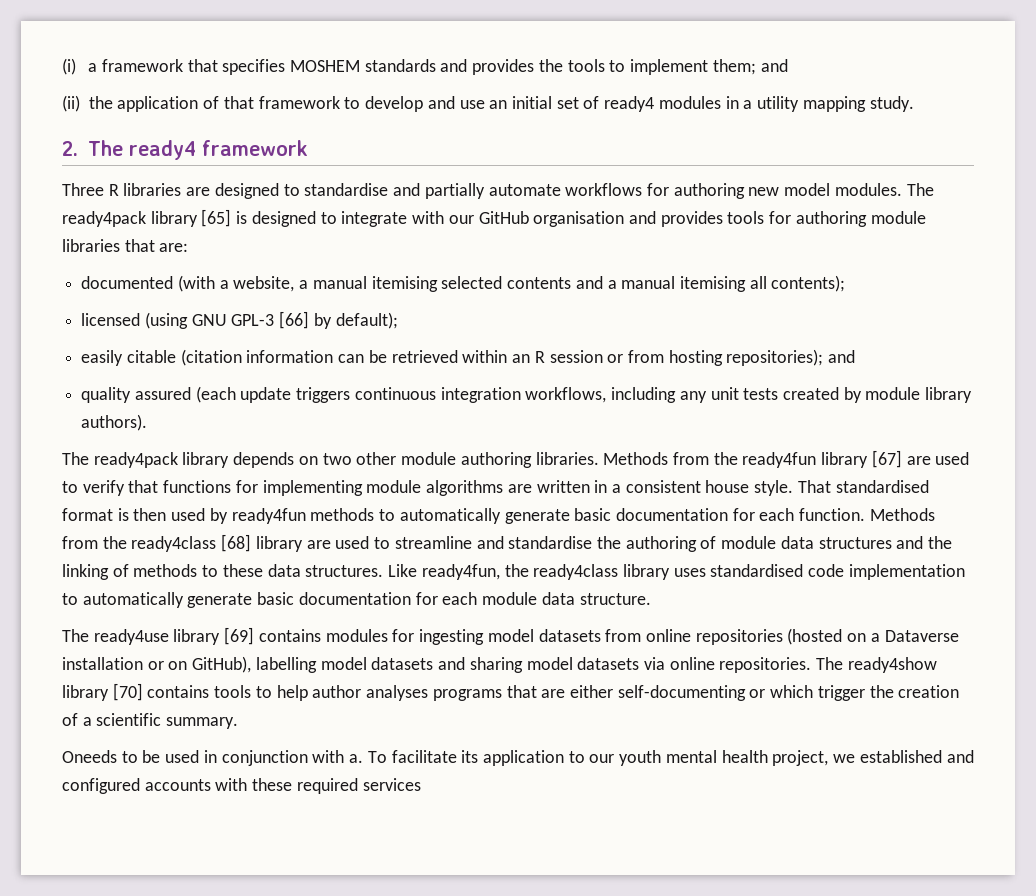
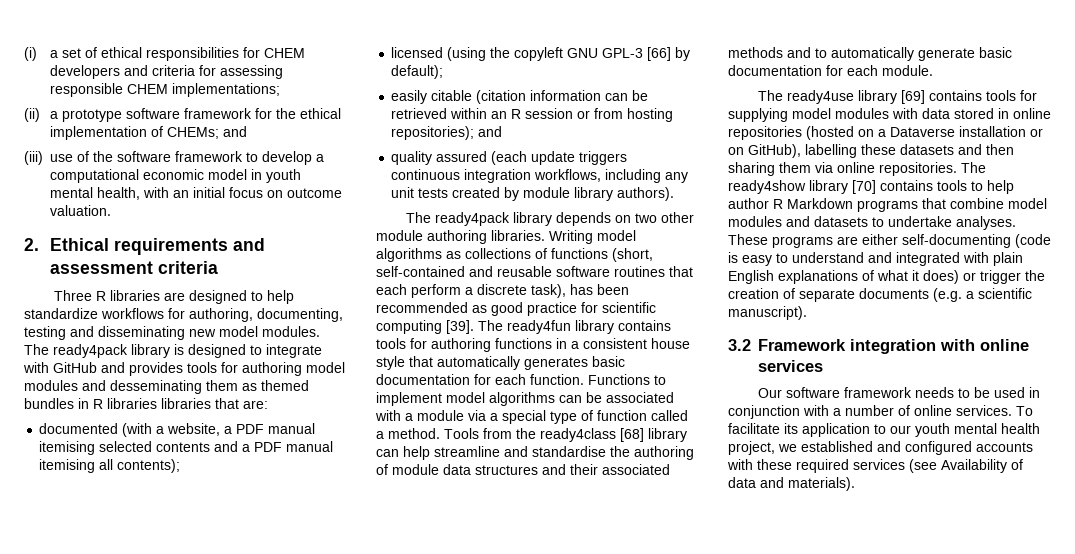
- (i) a framework that specifies MOSHEM standards and provides the tools to implement them; and
- (ii) the application of that framework to develop and use an initial set of ready4 modules in a utility mapping study.
- 2. The ready4 framework
+ (i) a set of ethical responsibilities for CHEM developers and criteria for assessing responsible CHEM implementations;
+ (ii) a prototype software framework for the ethical implementation of CHEMs; and
+ (iii) use of the software framework to develop a computational economic model in youth mental health, with an initial focus on outcome valuation.
+ 2. Ethical requirements and assessment criteria
- Three R libraries are designed to standardise and partially automate workflows for authoring new model modules.
+ Three R libraries are designed to help standardize workflows for authoring, documenting, testing and disseminating new model modules.
- The ready4pack library [65] is designed to integrate with our GitHub organisation and provides tools for authoring module libraries that are:
+ The ready4pack library is designed to integrate with GitHub and provides tools for authoring model modules and desseminating them as themed bundles in R libraries libraries that are:
- documented (with a website, a manual itemising selected contents and a manual itemising all contents);
+ documented (with a website, a PDF manual itemising selected contents and a PDF manual itemising all contents);
- licensed (using GNU GPL-3 [66] by default);
+ licensed (using the copyleft GNU GPL-3 [66] by default);
- Methods from the ready4fun library [67] are used to verify that functions for implementing module algorithms are written in a consistent house style. That standardised format is then used by ready4fun methods to automatically generate basic documentation for each function.
+ Writing model algorithms as collections of functions (short, self-contained and reusable software routines that each perform a discrete task), has been recommended as good practice for scientific computing [39]. The ready4fun library contains tools for authoring functions in a consistent house style that automatically generates basic documentation for each function.
- Methods from the ready4class [68] library are used to streamline and standardise the authoring of module data structures and the linking of methods to these data structures. Like ready4fun, the ready4class library uses standardised code implementation to automatically generate basic documentation for each module data structure.
+ Functions to implement model algorithms can be associated with a module via a special type of function called a method. Tools from the ready4class [68] library can help streamline and standardise the authoring of module data structures and their associated methods and to automatically generate basic documentation for each module.
- The ready4use library [69] contains modules for ingesting model datasets from online repositories (hosted on a Dataverse installation or on GitHub), labelling model datasets and sharing model datasets via online repositories.
+ The ready4use library [69] contains tools for supplying model modules with data stored in online repositories (hosted on a Dataverse installation or on GitHub), labelling these datasets and then sharing them via online repositories.
- The ready4show library [70] contains tools to help author analyses programs that are either self-documenting or which trigger the creation of a scientific summary.
- Oneeds to be used in conjunction with a.
+ The ready4show library [70] contains tools to help author R Markdown programs that combine model modules and datasets to undertake analyses. These programs are either self-documenting (code is easy to understand and integrated with plain English explanations of what it does) or trigger the creation of separate documents (e.g. a scientific manuscript).
+ 3.2 Framework integration with online services
+ Our software framework needs to be used in conjunction with a number of online services.
- To facilitate its application to our youth mental health project, we established and configured accounts with these required services
+ To facilitate its application to our youth mental health project, we established and configured accounts with these required services (see Availability of data and materials).

